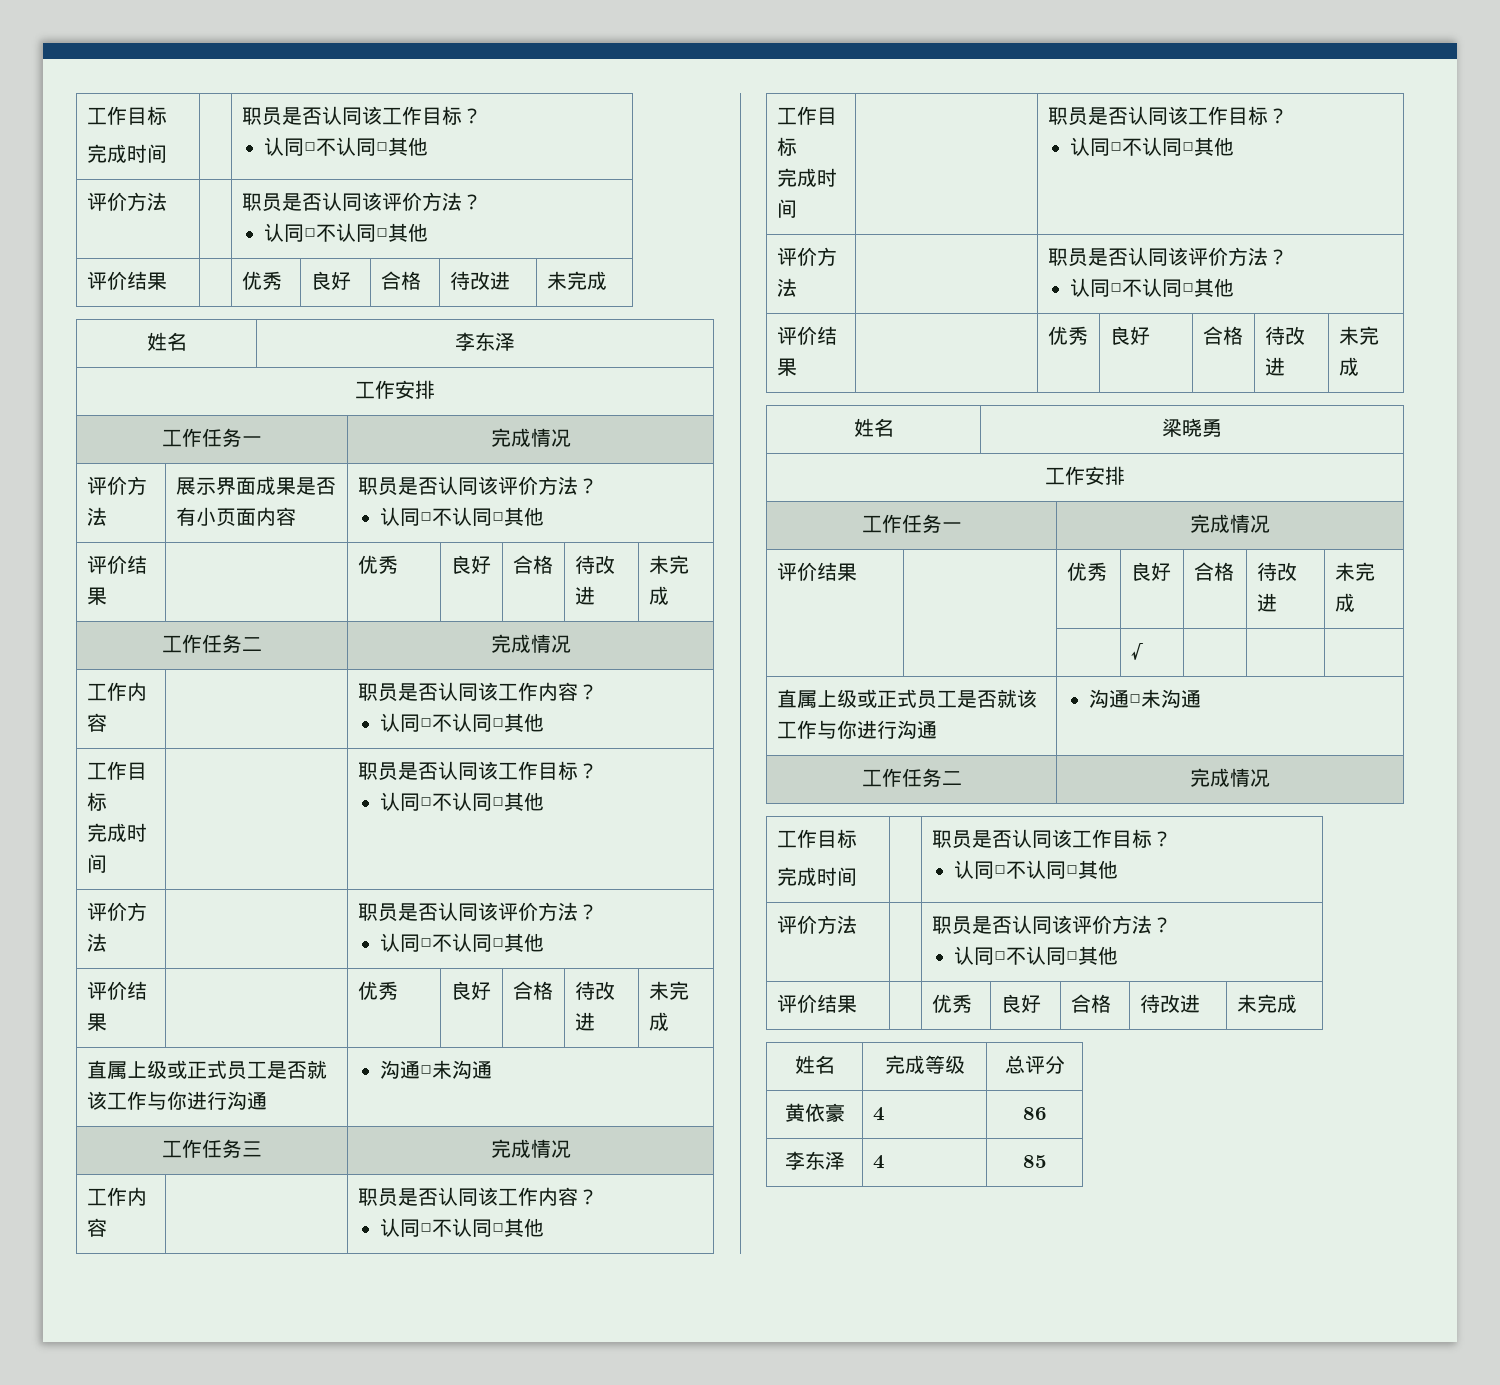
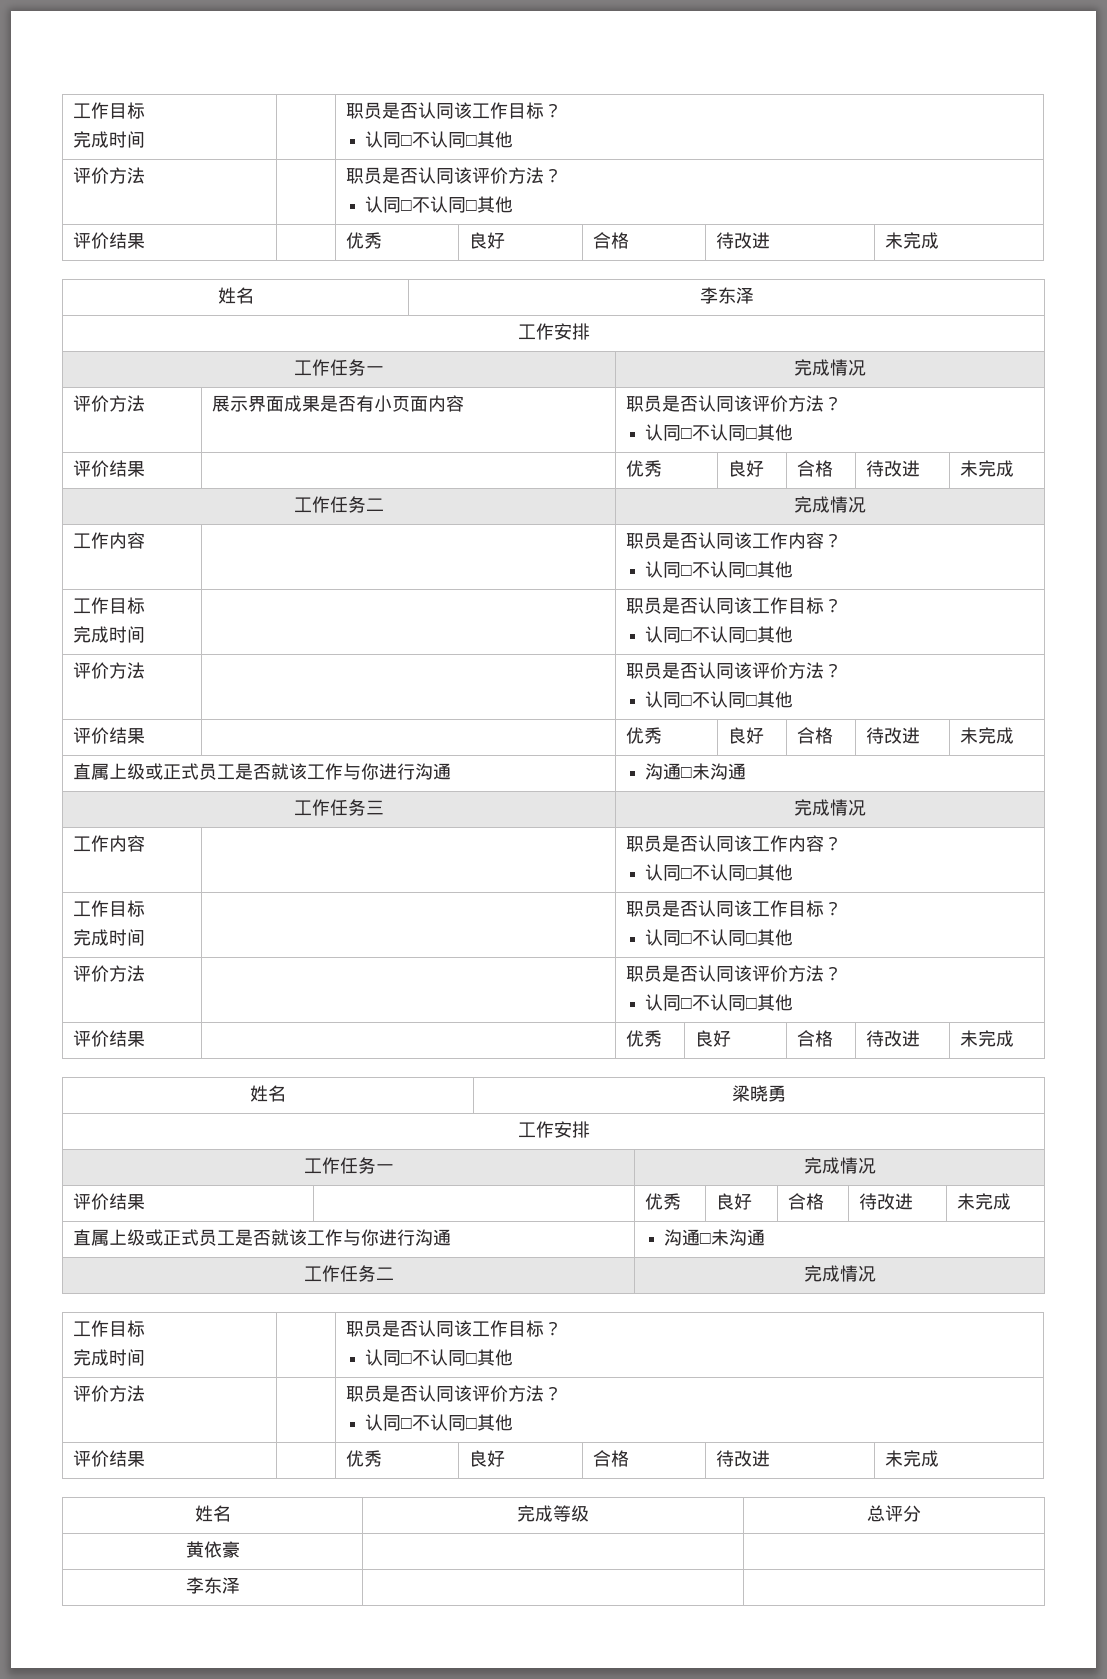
- | | | √ | | |
- 黄依豪 | 4 | 86
+ 黄依豪 | |
- 李东泽 | 4 | 85
+ 李东泽 | |

